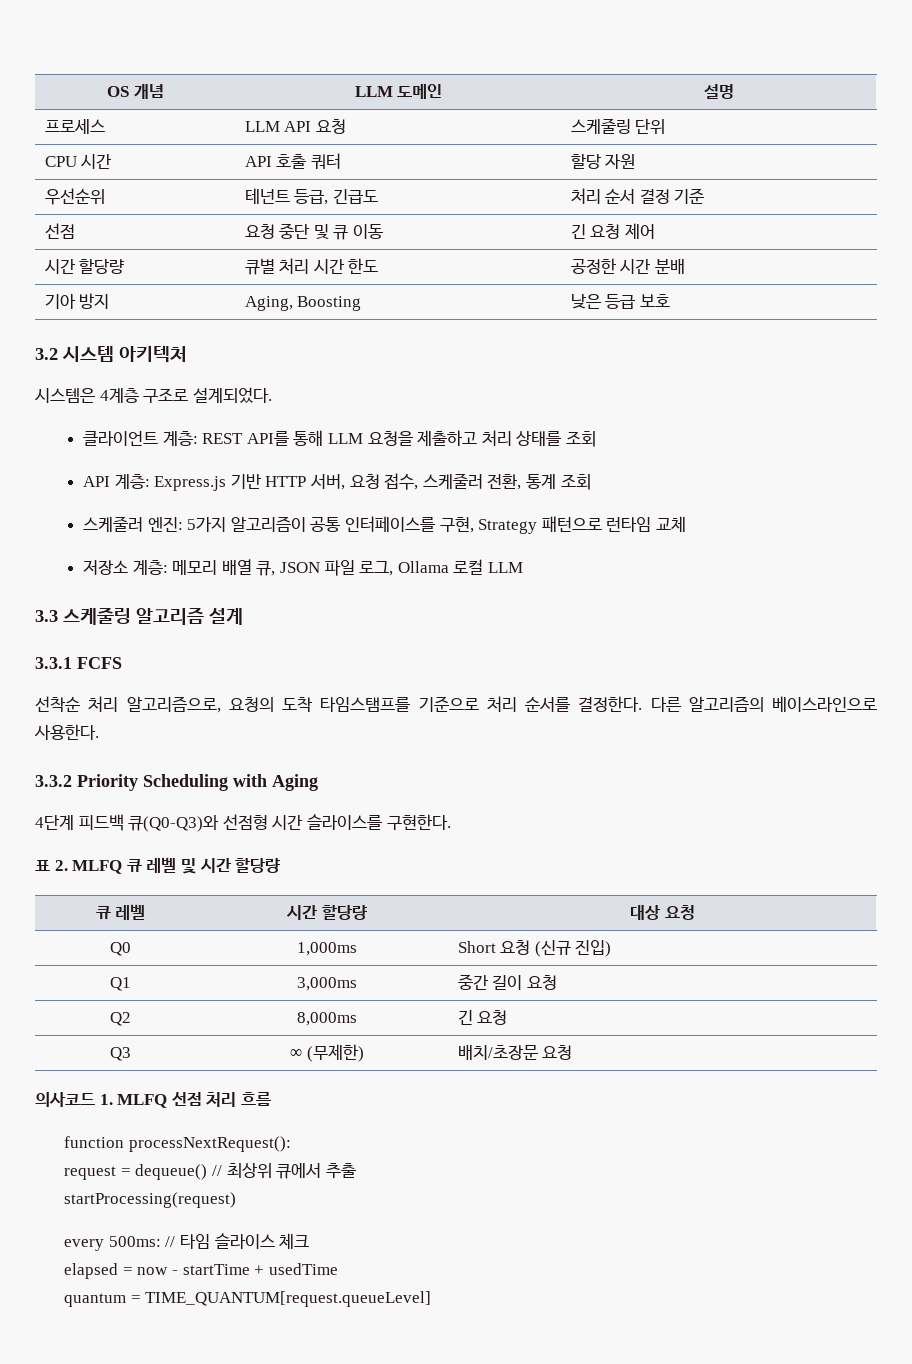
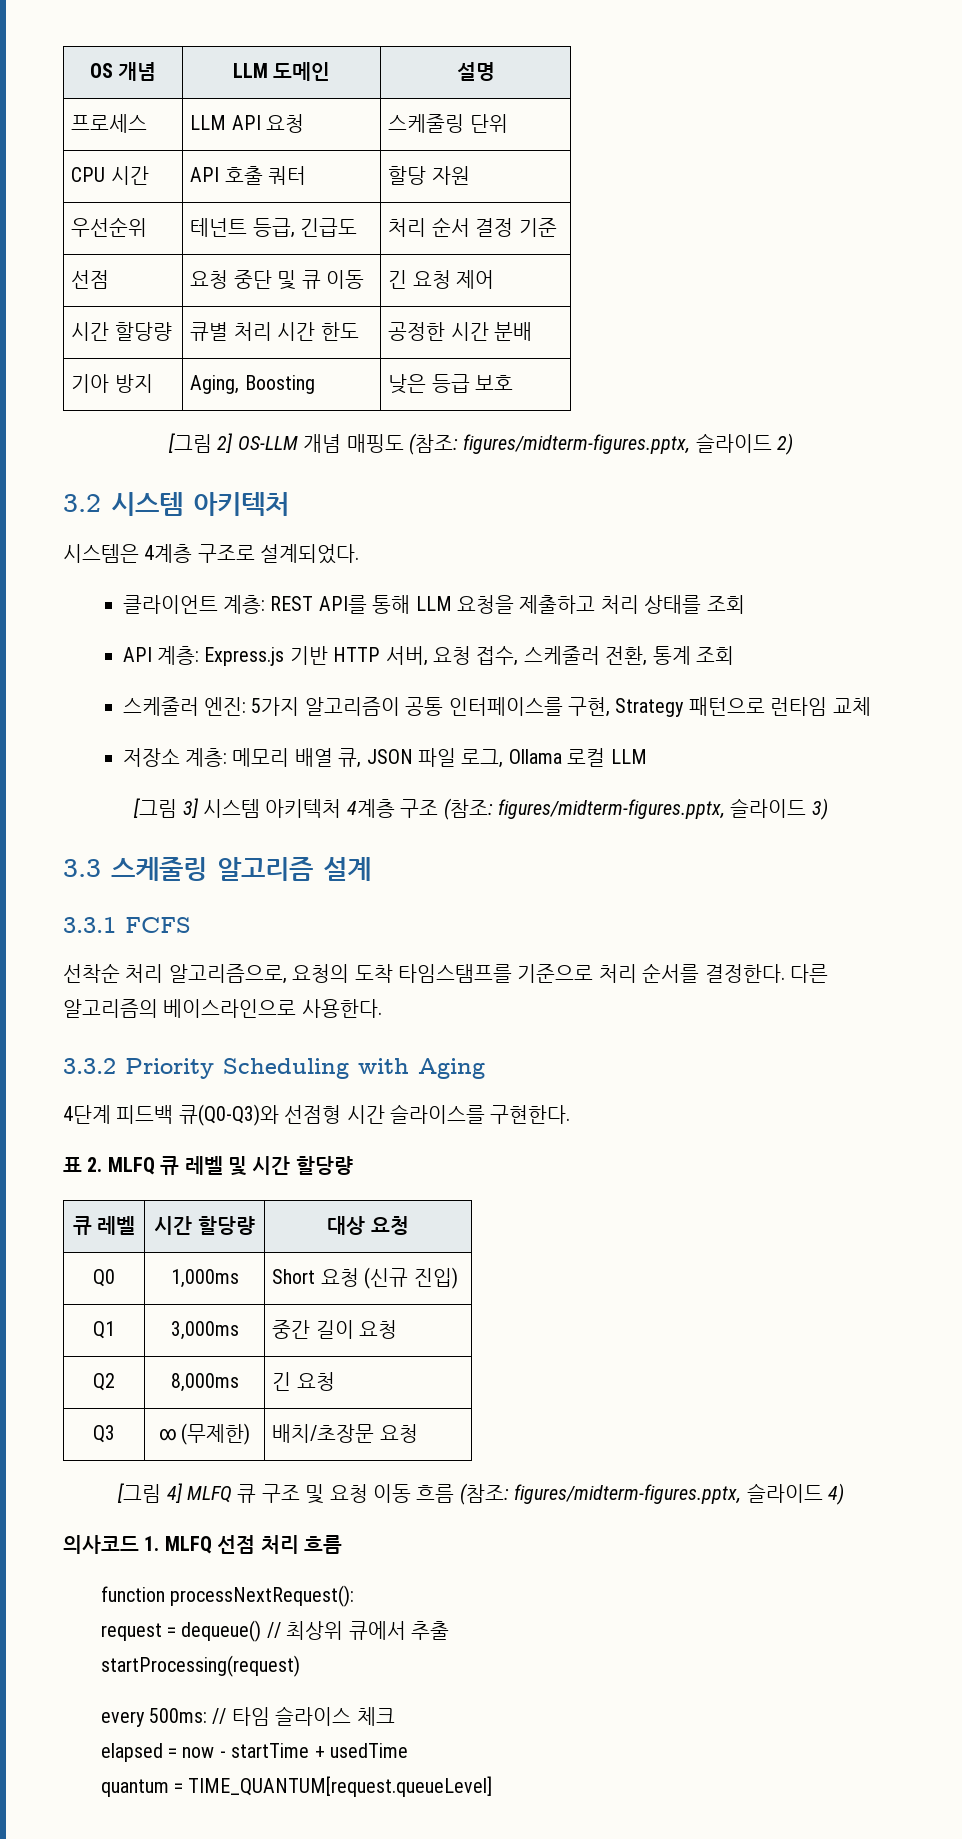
+ [그림 2] OS-LLM 개념 매핑도 (참조: figures/midterm-figures.pptx, 슬라이드 2)
+ [그림 3] 시스템 아키텍처 4계층 구조 (참조: figures/midterm-figures.pptx, 슬라이드 3)
+ [그림 4] MLFQ 큐 구조 및 요청 이동 흐름 (참조: figures/midterm-figures.pptx, 슬라이드 4)

